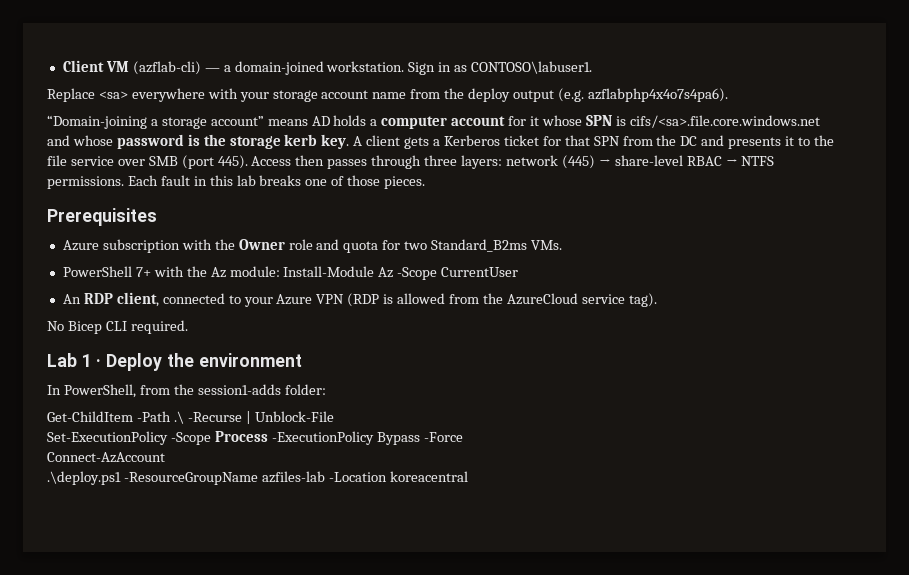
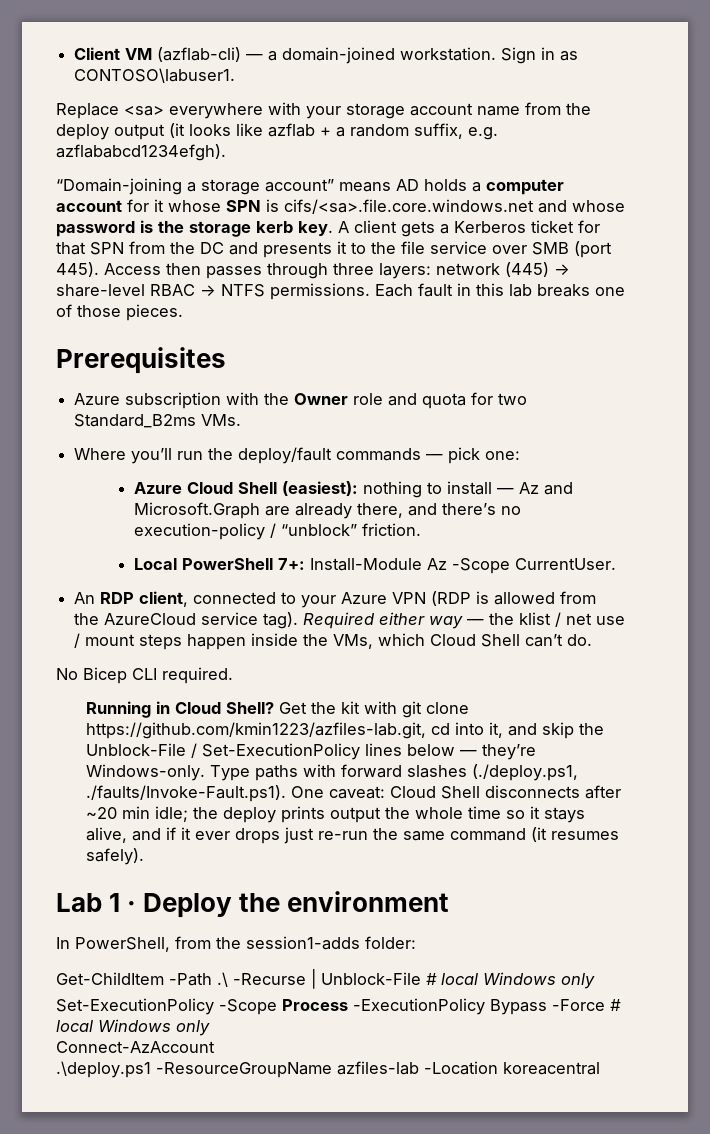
- Replace <sa> everywhere with your storage account name from the deploy output (e.g. azflabphp4x4o7s4pa6).
+ Replace <sa> everywhere with your storage account name from the deploy output (it looks like azflab + a random suffix, e.g. azflababcd1234efgh).
- PowerShell 7+ with the Az module: Install-Module Az -Scope CurrentUser
+ Where you’ll run the deploy/fault commands — pick one:
+ Azure Cloud Shell (easiest): nothing to install — Az and Microsoft.Graph are already there, and there’s no execution-policy / “unblock” friction.
+ Local PowerShell 7+: Install-Module Az -Scope CurrentUser.
- An RDP client, connected to your Azure VPN (RDP is allowed from the AzureCloud service tag).
+ An RDP client, connected to your Azure VPN (RDP is allowed from the AzureCloud service tag). Required either way — the klist / net use / mount steps happen inside the VMs, which Cloud Shell can’t do.
  No Bicep CLI required.
+ Running in Cloud Shell? Get the kit with git clone https://github.com/kmin1223/azfiles-lab.git, cd into it, and skip the Unblock-File / Set-ExecutionPolicy lines below — they’re Windows-only. Type paths with forward slashes (./deploy.ps1, ./faults/Invoke-Fault.ps1). One caveat: Cloud Shell disconnects after ~20 min idle; the deploy prints output the whole time so it stays alive, and if it ever drops just re-run the same command (it resumes safely).
- Get-ChildItem -Path .\ -Recurse | Unblock-File
+ Get-ChildItem -Path .\ -Recurse | Unblock-File # local Windows only
- Set-ExecutionPolicy -Scope Process -ExecutionPolicy Bypass -Force
+ Set-ExecutionPolicy -Scope Process -ExecutionPolicy Bypass -Force # local Windows only

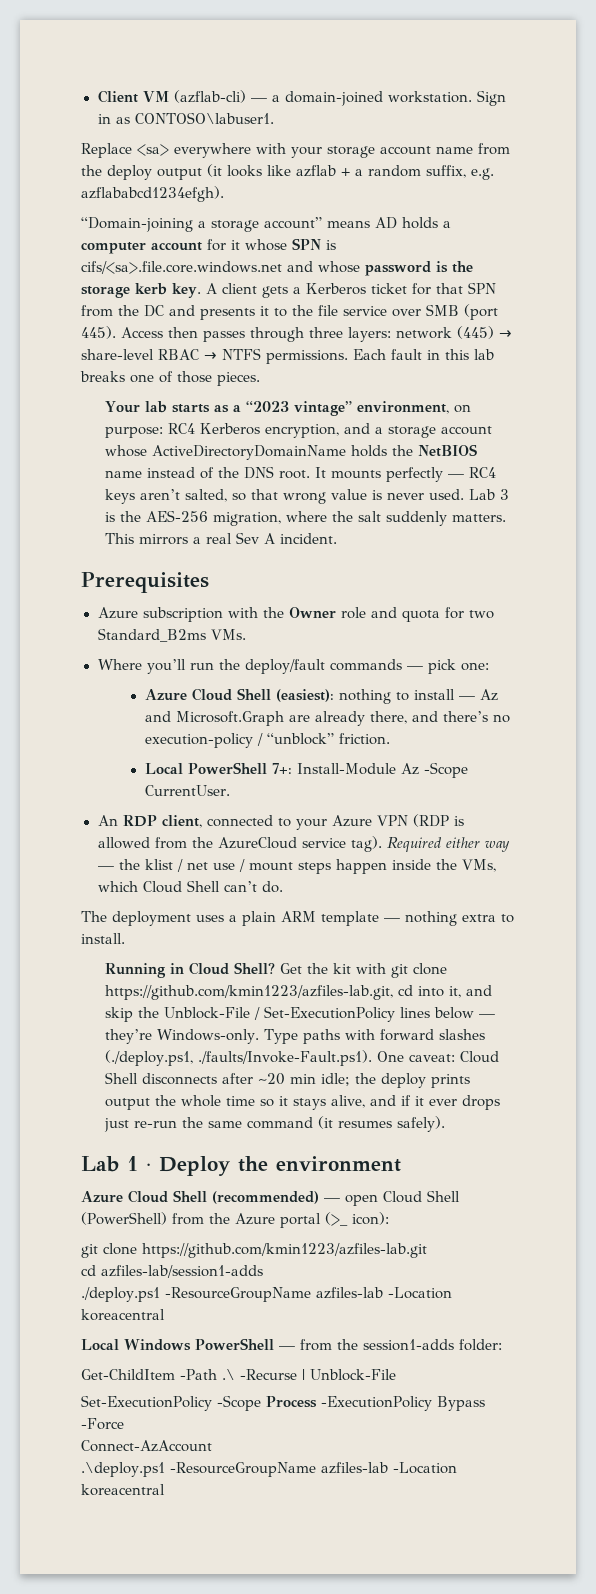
+ Your lab starts as a “2023 vintage” environment, on purpose: RC4 Kerberos encryption, and a storage account whose ActiveDirectoryDomainName holds the NetBIOS name instead of the DNS root. It mounts perfectly — RC4 keys aren’t salted, so that wrong value is never used. Lab 3 is the AES-256 migration, where the salt suddenly matters. This mirrors a real Sev A incident.
- No Bicep CLI required.
+ The deployment uses a plain ARM template — nothing extra to install.
- In PowerShell, from the session1-adds folder:
+ Azure Cloud Shell (recommended) — open Cloud Shell (PowerShell) from the Azure portal (>_ icon):
+ git clone https://github.com/kmin1223/azfiles-lab.git
+ cd azfiles-lab/session1-adds
+ ./deploy.ps1 -ResourceGroupName azfiles-lab -Location koreacentral
+ Local Windows PowerShell — from the session1-adds folder:
- Get-ChildItem -Path .\ -Recurse | Unblock-File # local Windows only
+ Get-ChildItem -Path .\ -Recurse | Unblock-File
- Set-ExecutionPolicy -Scope Process -ExecutionPolicy Bypass -Force # local Windows only
+ Set-ExecutionPolicy -Scope Process -ExecutionPolicy Bypass -Force

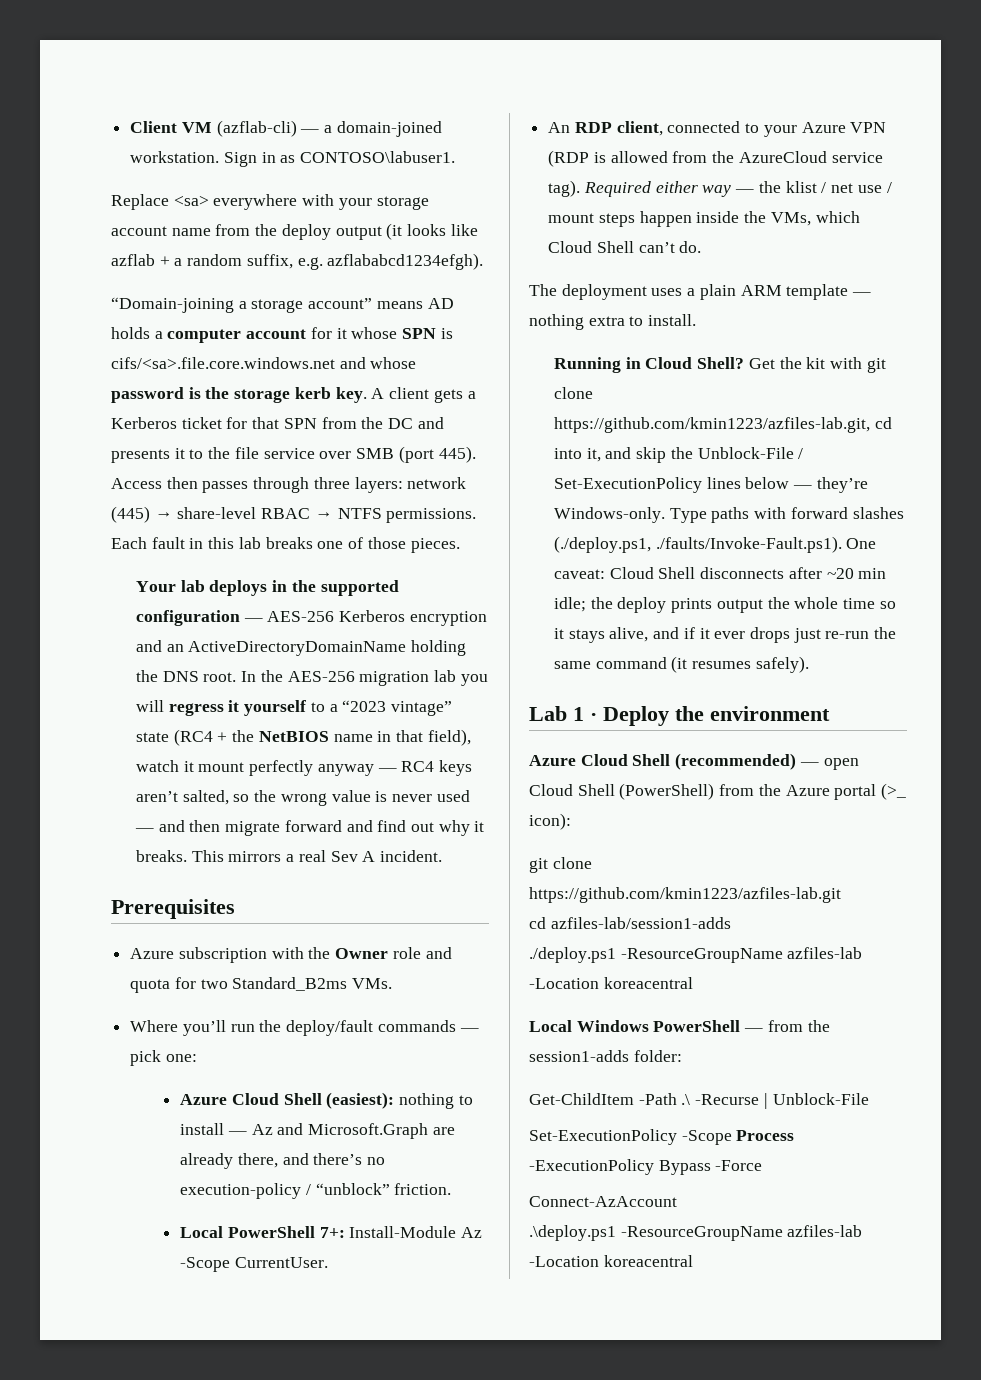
- Your lab starts as a “2023 vintage” environment, on purpose: RC4 Kerberos encryption, and a storage account whose ActiveDirectoryDomainName holds the NetBIOS name instead of the DNS root. It mounts perfectly — RC4 keys aren’t salted, so that wrong value is never used. Lab 3 is the AES-256 migration, where the salt suddenly matters.
+ Your lab deploys in the supported configuration — AES-256 Kerberos encryption and an ActiveDirectoryDomainName holding the DNS root. In the AES-256 migration lab you will regress it yourself to a “2023 vintage” state (RC4 + the NetBIOS name in that field), watch it mount perfectly anyway — RC4 keys aren’t salted, so the wrong value is never used — and then migrate forward and find out why it breaks.

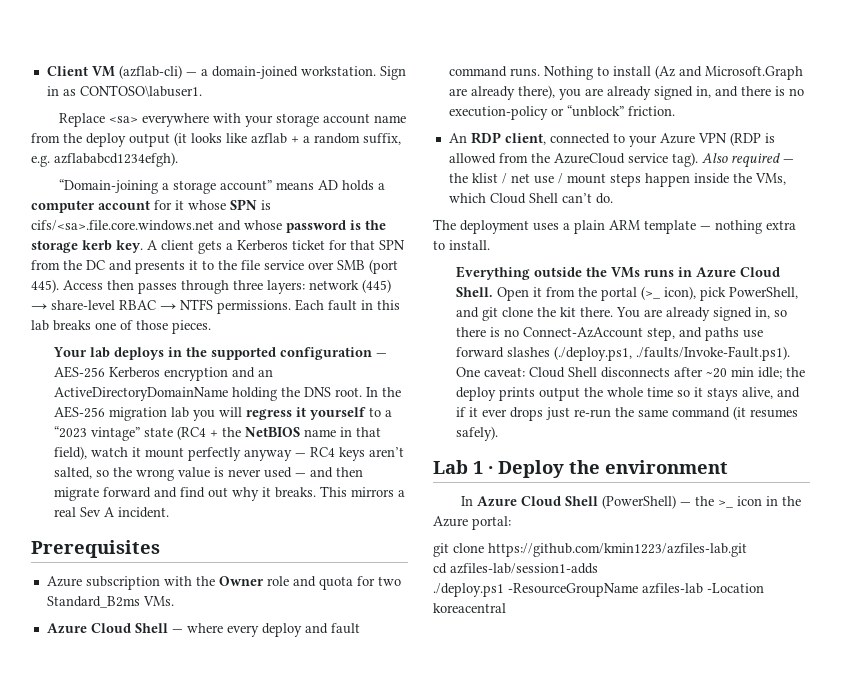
- Where you’ll run the deploy/fault commands — pick one:
- Azure Cloud Shell (easiest): nothing to install — Az and Microsoft.Graph are already there, and there’s no execution-policy / “unblock” friction.
+ Azure Cloud Shell — where every deploy and fault command runs. Nothing to install (Az and Microsoft.Graph are already there), you are already signed in, and there is no execution-policy or “unblock” friction.
- Local PowerShell 7+: Install-Module Az -Scope CurrentUser.
- Required either way — the klist / net use / mount steps happen inside the VMs, which Cloud Shell can’t do.
+ Also required — the klist / net use / mount steps happen inside the VMs, which Cloud Shell can’t do.
- Running in Cloud Shell? Get the kit with git clone https://github.com/kmin1223/azfiles-lab.git, cd into it, and skip the Unblock-File / Set-ExecutionPolicy lines below — they’re Windows-only. Type paths with forward slashes (./deploy.ps1, ./faults/Invoke-Fault.ps1). One caveat: Cloud Shell disconnects after ~20 min idle; the deploy prints output the whole time so it stays alive, and if it ever drops just re-run the same command (it resumes safely).
+ Everything outside the VMs runs in Azure Cloud Shell. Open it from the portal (>_ icon), pick PowerShell, and git clone the kit there. You are already signed in, so there is no Connect-AzAccount step, and paths use forward slashes (./deploy.ps1, ./faults/Invoke-Fault.ps1). One caveat: Cloud Shell disconnects after ~20 min idle; the deploy prints output the whole time so it stays alive, and if it ever drops just re-run the same command (it resumes safely).
- Azure Cloud Shell (recommended) — open Cloud Shell (PowerShell) from the Azure portal (>_ icon):
+ In Azure Cloud Shell (PowerShell) — the >_ icon in the Azure portal:
- Local Windows PowerShell — from the session1-adds folder:
- Get-ChildItem -Path .\ -Recurse | Unblock-File
- Set-ExecutionPolicy -Scope Process -ExecutionPolicy Bypass -Force
- Connect-AzAccount
- .\deploy.ps1 -ResourceGroupName azfiles-lab -Location koreacentral

